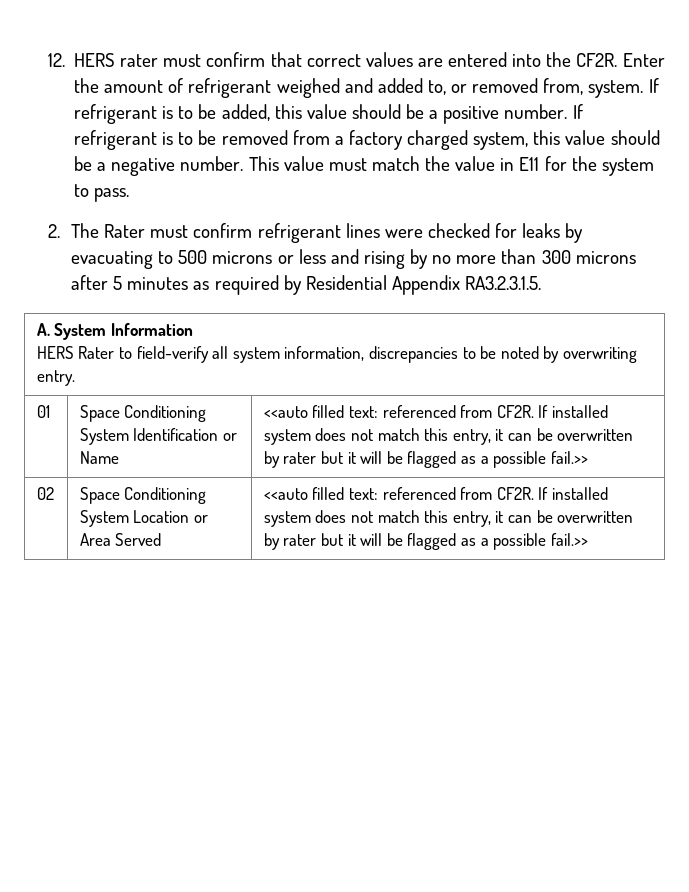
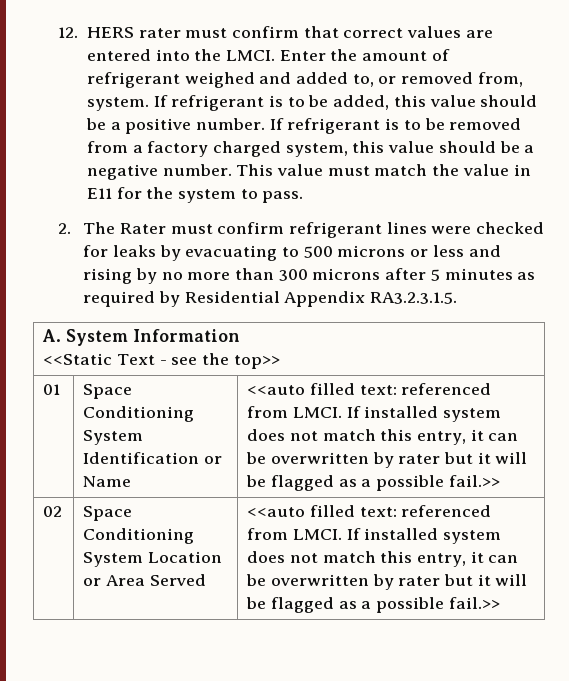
- 12. HERS rater must confirm that correct values are entered into the CF2R.
+ 12. HERS rater must confirm that correct values are entered into the LMCI.
  A. System Information
- HERS Rater to field-verify all system information, discrepancies to be noted by overwriting entry.
+ <<Static Text - see the top>>
- 01 | Space Conditioning System Identification or Name | <<auto filled text: referenced from CF2R. If installed system does not match this entry, it can be overwritten by rater but it will be flagged as a possible fail.>>
+ 01 | Space Conditioning System Identification or Name | <<auto filled text: referenced from LMCI. If installed system does not match this entry, it can be overwritten by rater but it will be flagged as a possible fail.>>
- 02 | Space Conditioning System Location or Area Served | <<auto filled text: referenced from CF2R. If installed system does not match this entry, it can be overwritten by rater but it will be flagged as a possible fail.>>
+ 02 | Space Conditioning System Location or Area Served | <<auto filled text: referenced from LMCI. If installed system does not match this entry, it can be overwritten by rater but it will be flagged as a possible fail.>>

